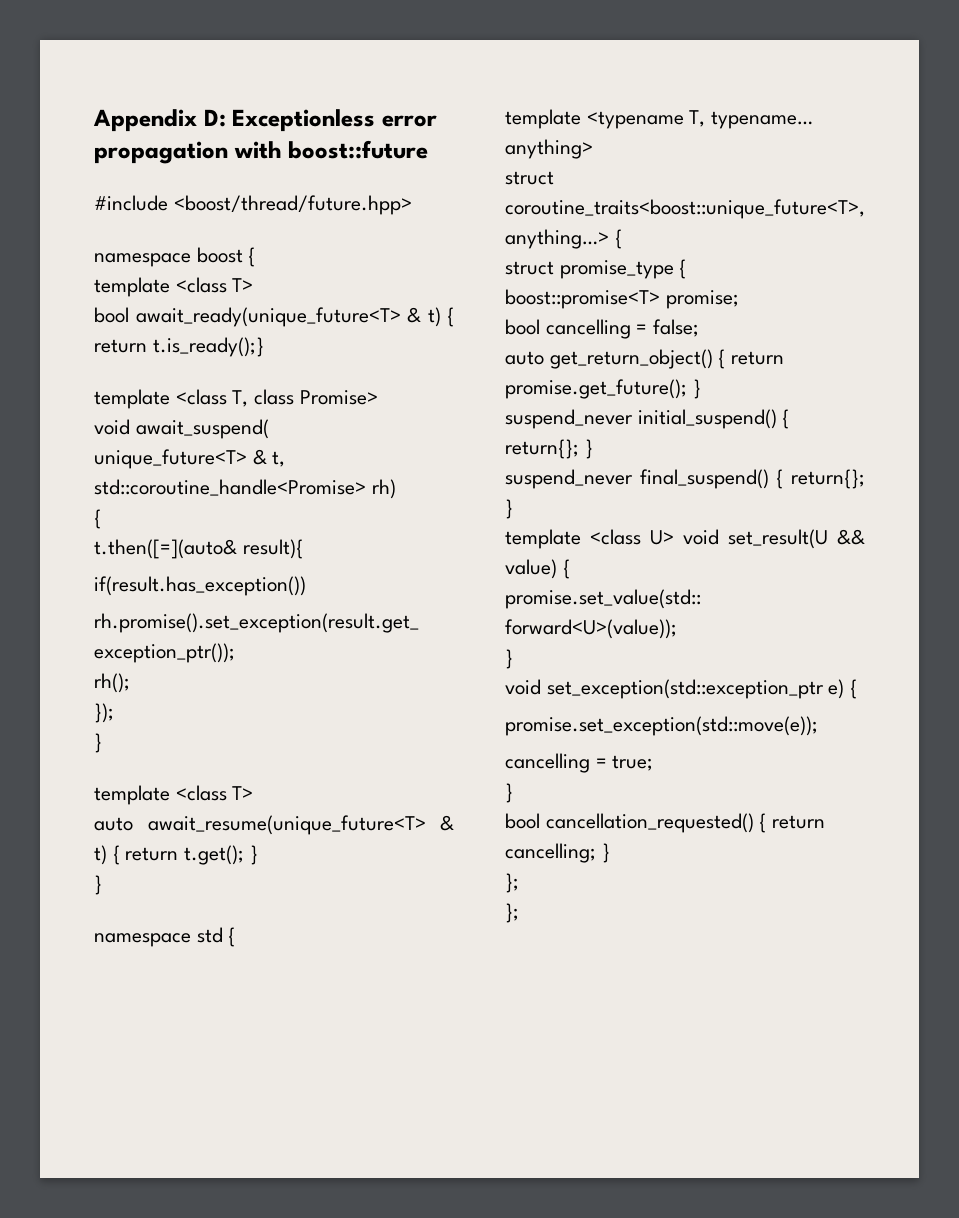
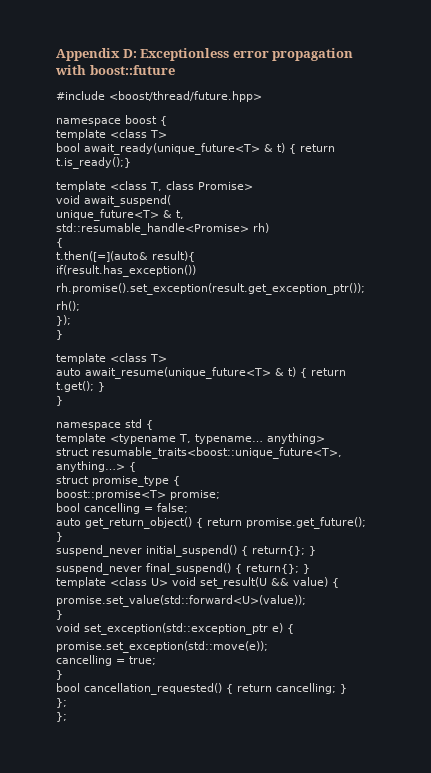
- unique_future<T> & t, std::coroutine_handle<Promise> rh)
+ unique_future<T> & t, std::resumable_handle<Promise> rh)
- struct coroutine_traits<boost::unique_future<T>, anything…> {
+ struct resumable_traits<boost::unique_future<T>, anything…> {

